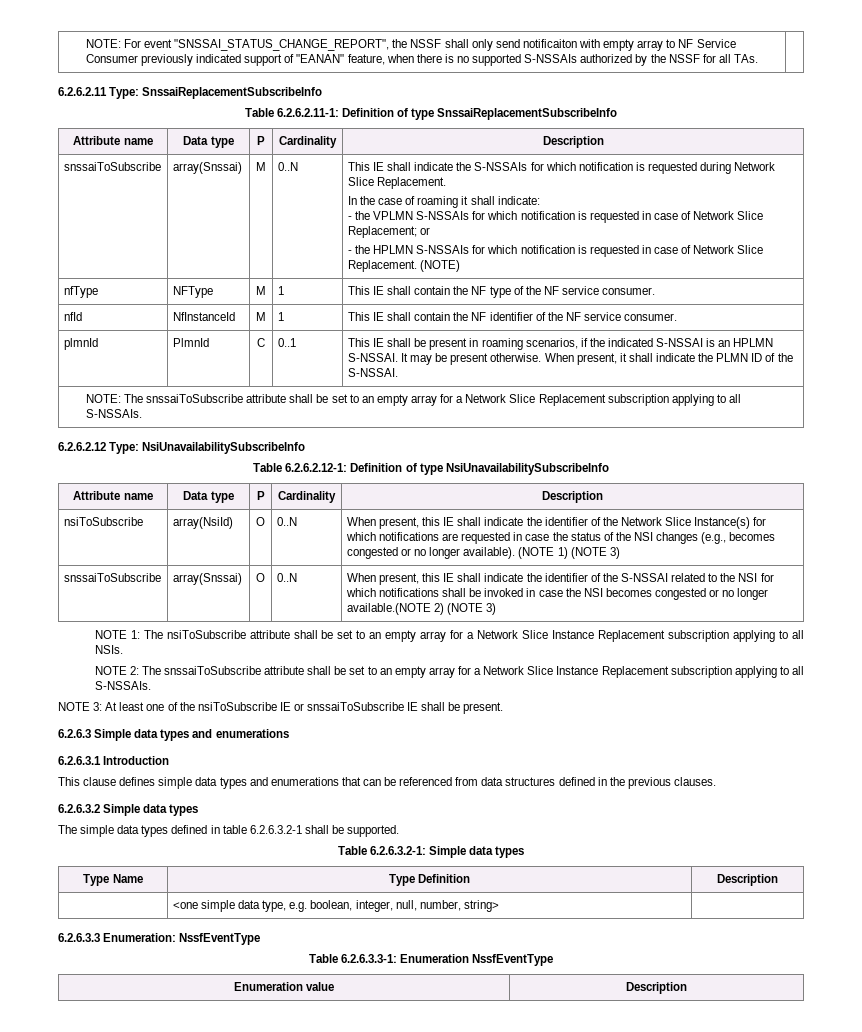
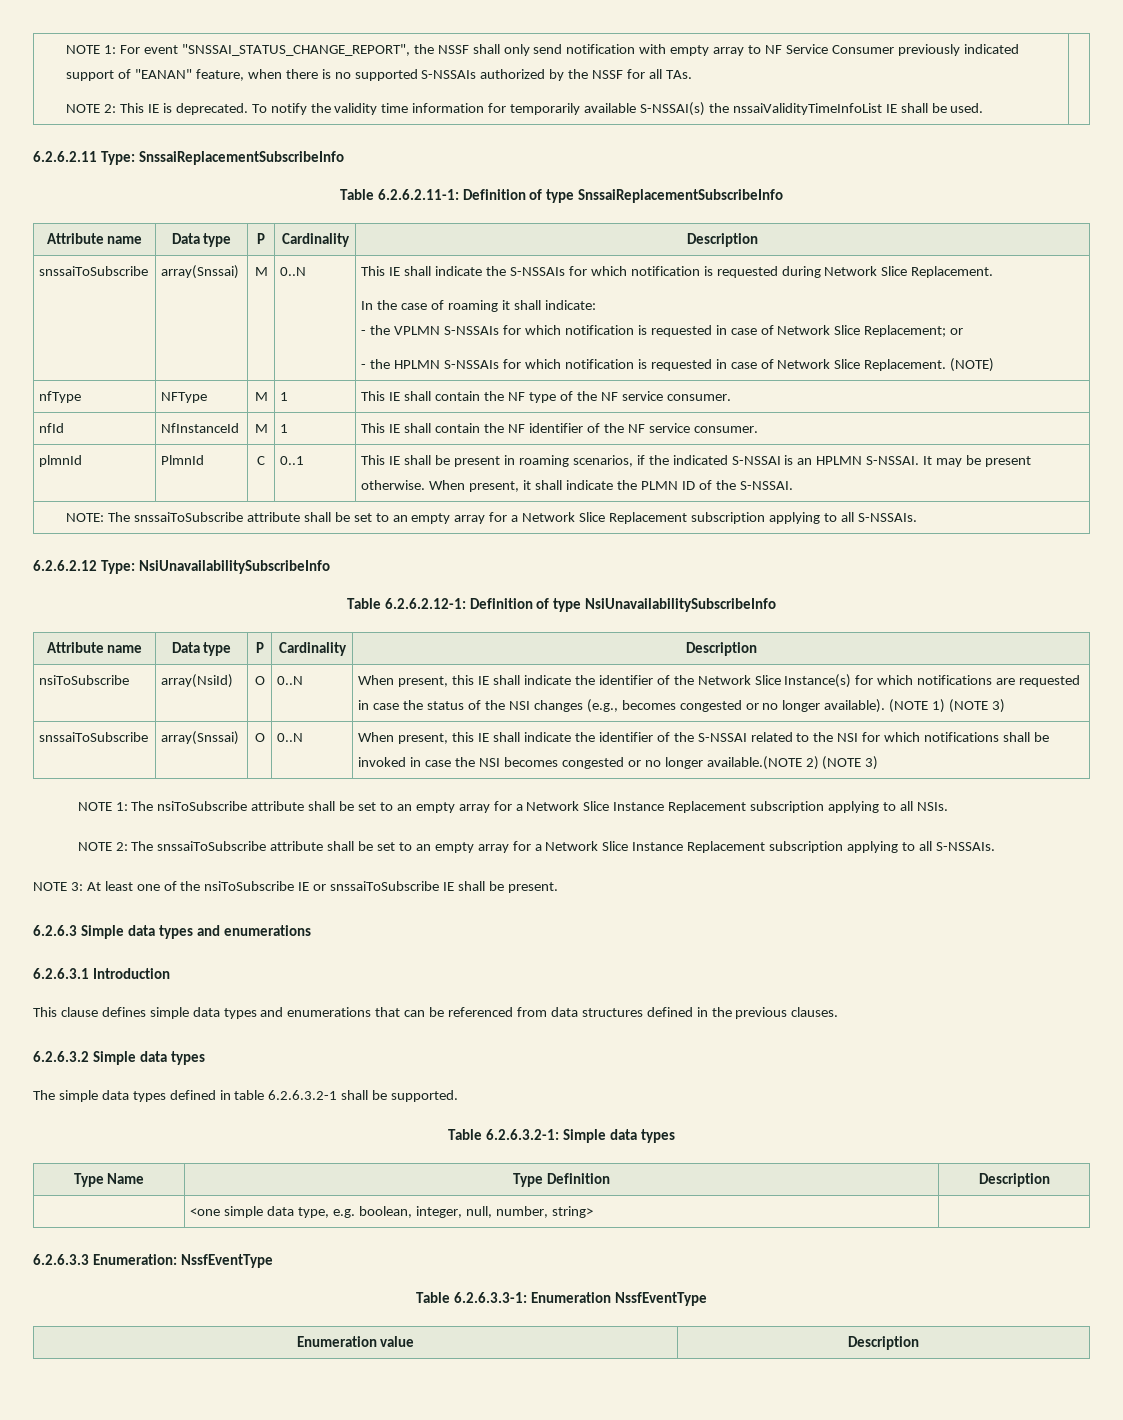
- NOTE: For event "SNSSAI_STATUS_CHANGE_REPORT", the NSSF shall only send notificaiton with empty array to NF Service Consumer previously indicated support of "EANAN" feature, when there is no supported S-NSSAIs authorized by the NSSF for all TAs.
+ NOTE 1: For event "SNSSAI_STATUS_CHANGE_REPORT", the NSSF shall only send notification with empty array to NF Service Consumer previously indicated support of "EANAN" feature, when there is no supported S-NSSAIs authorized by the NSSF for all TAs.
+ NOTE 2: This IE is deprecated. To notify the validity time information for temporarily available S-NSSAI(s) the nssaiValidityTimeInfoList IE shall be used.

